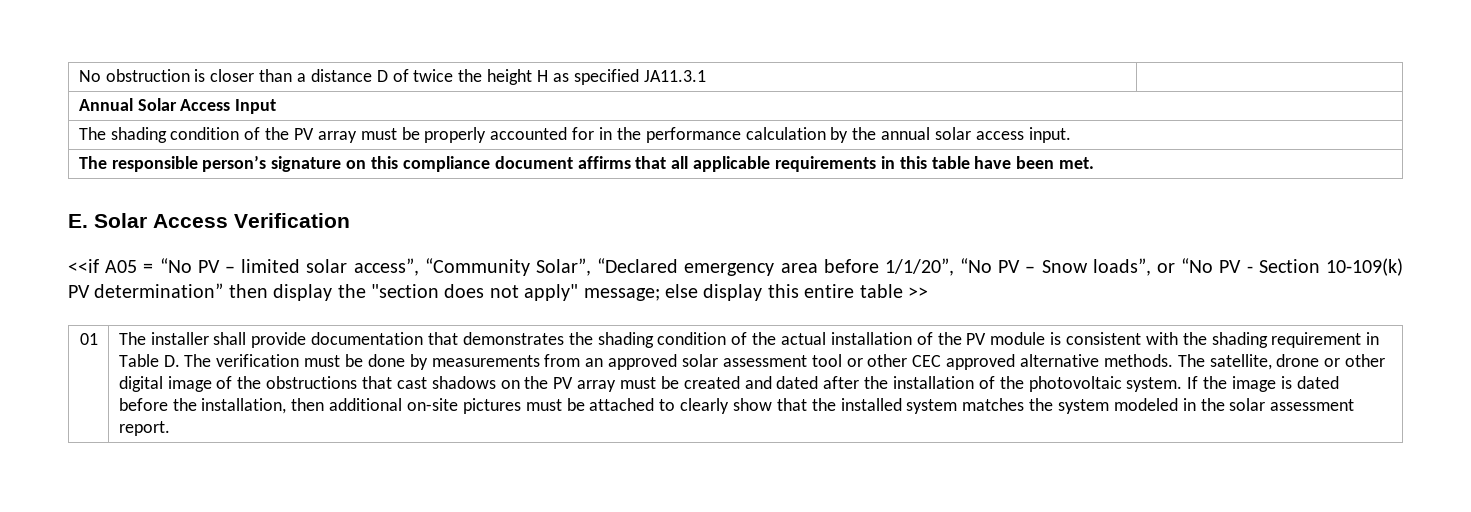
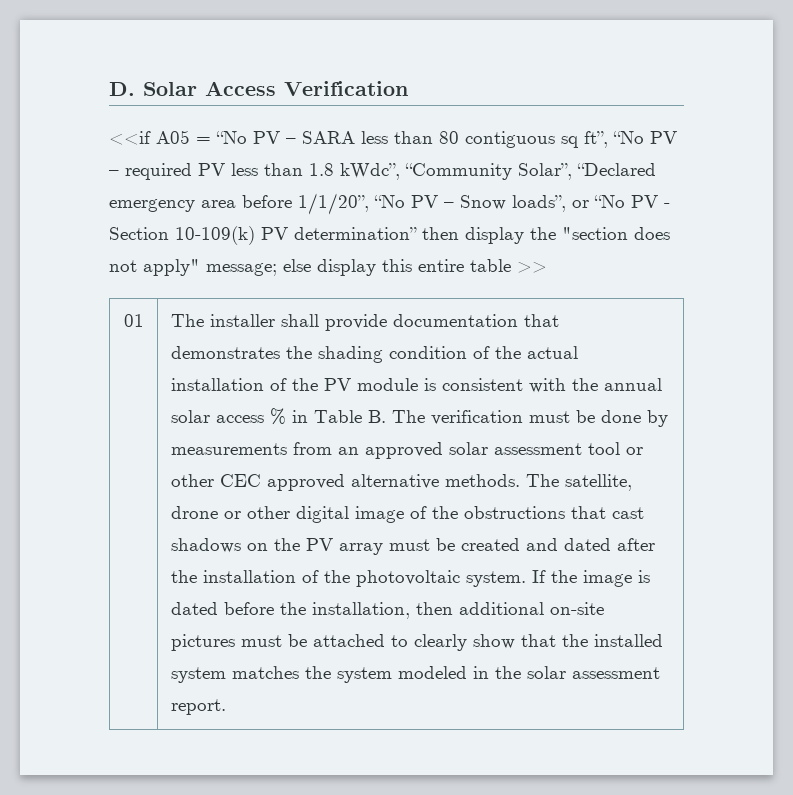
- No obstruction is closer than a distance D of twice the height H as specified JA11.3.1 |
- Annual Solar Access Input
- The shading condition of the PV array must be properly accounted for in the performance calculation by the annual solar access input.
- The responsible person’s signature on this compliance document affirms that all applicable requirements in this table have been met.
- E. Solar Access Verification
+ D. Solar Access Verification
- <<if A05 = “No PV – limited solar access”, “Community Solar”, “Declared emergency area before 1/1/20”, “No PV – Snow loads”, or “No PV - Section 10-109(k) PV determination” then display the "section does not apply" message; else display this entire table >>
+ <<if A05 = “No PV – SARA less than 80 contiguous sq ft”, “No PV – required PV less than 1.8 kWdc”, “Community Solar”, “Declared emergency area before 1/1/20”, “No PV – Snow loads”, or “No PV - Section 10-109(k) PV determination” then display the "section does not apply" message; else display this entire table >>
- The installer shall provide documentation that demonstrates the shading condition of the actual installation of the PV module is consistent with the shading requirement in Table D. The verification must be done by measurements from an approved solar assessment tool or other CEC approved alternative methods.
+ The installer shall provide documentation that demonstrates the shading condition of the actual installation of the PV module is consistent with the annual solar access % in Table B. The verification must be done by measurements from an approved solar assessment tool or other CEC approved alternative methods.

